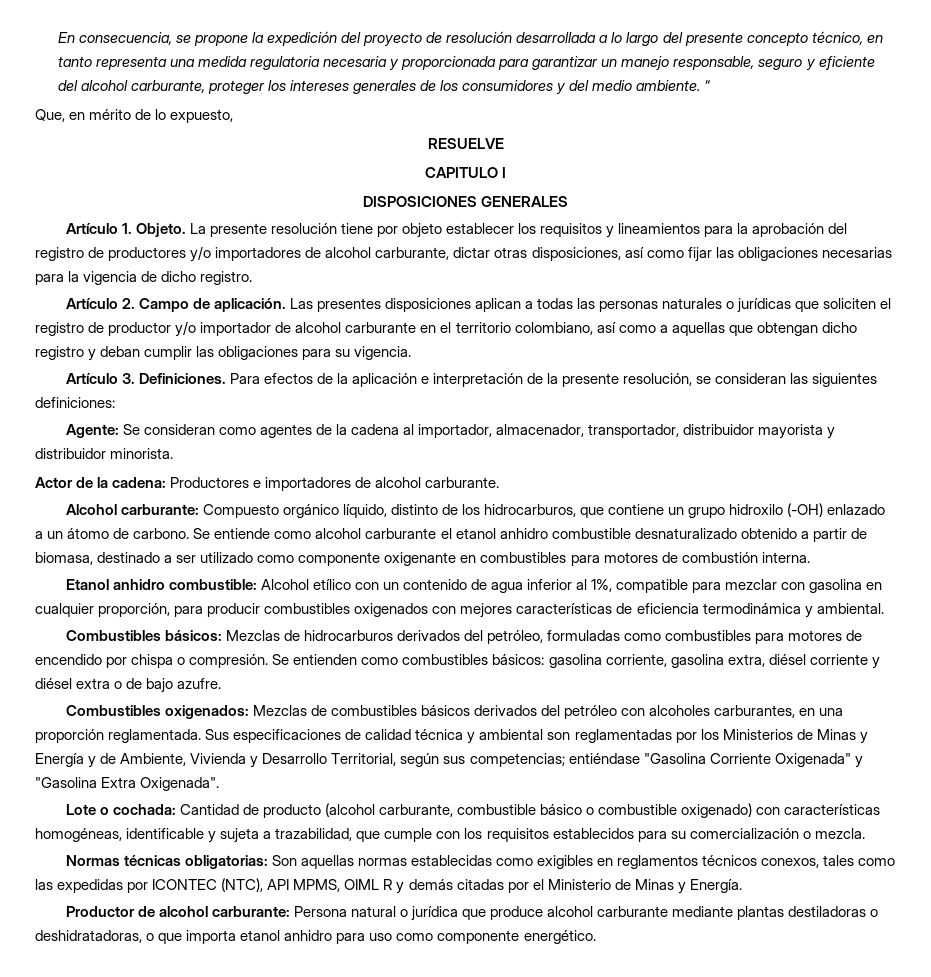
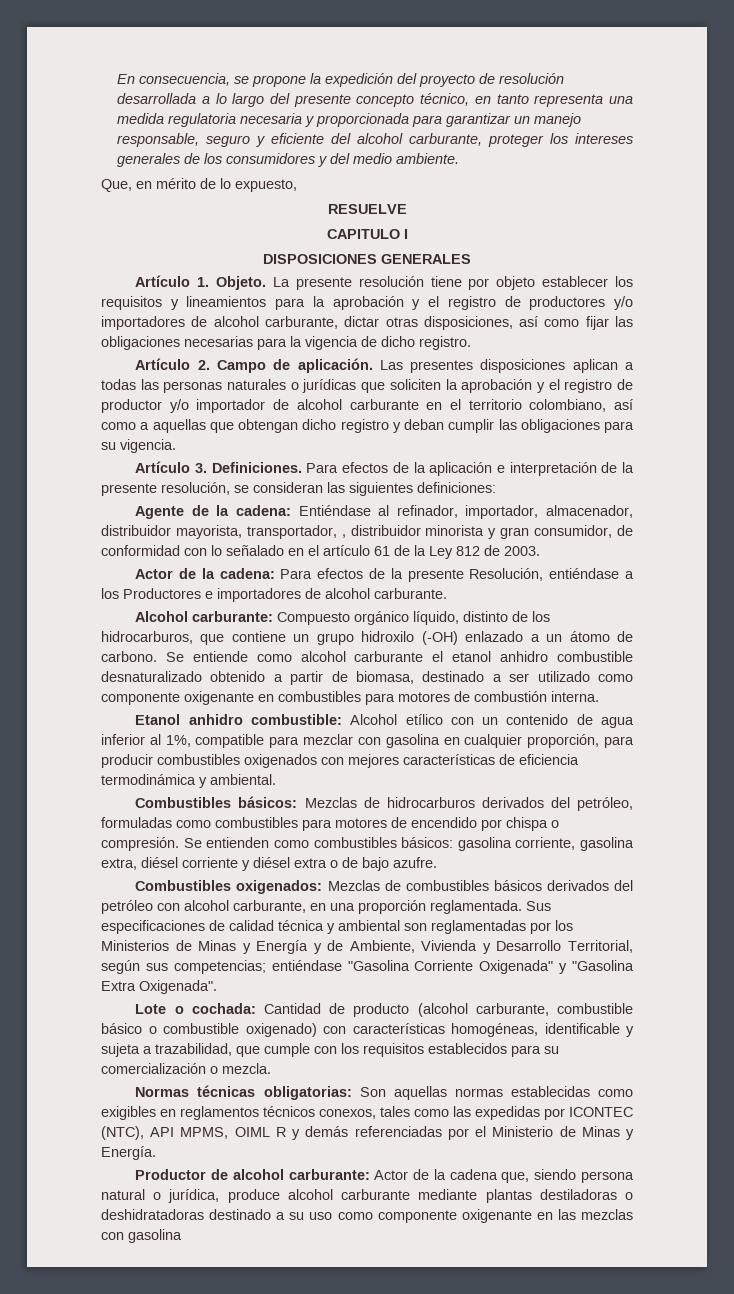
- “
- La presente resolución tiene por objeto establecer los requisitos y lineamientos para la aprobación del registro de productores y/o importadores de alcohol carburante, dictar otras disposiciones, así como fijar las obligaciones necesarias para la vigencia de dicho registro.
+ La presente resolución tiene por objeto establecer los requisitos y lineamientos para la aprobación y el registro de productores y/o importadores de alcohol carburante, dictar otras disposiciones, así como fijar las obligaciones necesarias para la vigencia de dicho registro.
- Las presentes disposiciones aplican a todas las personas naturales o jurídicas que soliciten el registro de productor y/o importador de alcohol carburante en el territorio colombiano, así como a aquellas que obtengan dicho registro y deban cumplir las obligaciones para su vigencia.
+ Las presentes disposiciones aplican a todas las personas naturales o jurídicas que soliciten la aprobación y el registro de productor y/o importador de alcohol carburante en el territorio colombiano, así como a aquellas que obtengan dicho registro y deban cumplir las obligaciones para su vigencia.
- Agente: Se consideran como agentes de la cadena al importador, almacenador, transportador, distribuidor mayorista y distribuidor minorista.
- Actor de la cadena: Productores e importadores de alcohol carburante.
+ Agente de la cadena: Entiéndase al refinador, importador, almacenador, distribuidor mayorista, transportador, , distribuidor minorista y gran consumidor, de conformidad con lo señalado en el artículo 61 de la Ley 812 de 2003.
+ Actor de la cadena: Para efectos de la presente Resolución, entiéndase a los Productores e importadores de alcohol carburante.
- Combustibles oxigenados: Mezclas de combustibles básicos derivados del petróleo con alcoholes carburantes, en una proporción reglamentada.
+ Combustibles oxigenados: Mezclas de combustibles básicos derivados del petróleo con alcohol carburante, en una proporción reglamentada.
- Normas técnicas obligatorias: Son aquellas normas establecidas como exigibles en reglamentos técnicos conexos, tales como las expedidas por ICONTEC (NTC), API MPMS, OIML R y demás citadas por el Ministerio de Minas y Energía.
+ Normas técnicas obligatorias: Son aquellas normas establecidas como exigibles en reglamentos técnicos conexos, tales como las expedidas por ICONTEC (NTC), API MPMS, OIML R y demás referenciadas por el Ministerio de Minas y Energía.
- Productor de alcohol carburante: Persona natural o jurídica que produce alcohol carburante mediante plantas destiladoras o deshidratadoras, o que importa etanol anhidro para uso como componente energético.
+ Productor de alcohol carburante: Actor de la cadena que, siendo persona natural o jurídica, produce alcohol carburante mediante plantas destiladoras o deshidratadoras destinado a su uso como componente oxigenante en las mezclas con gasolina

